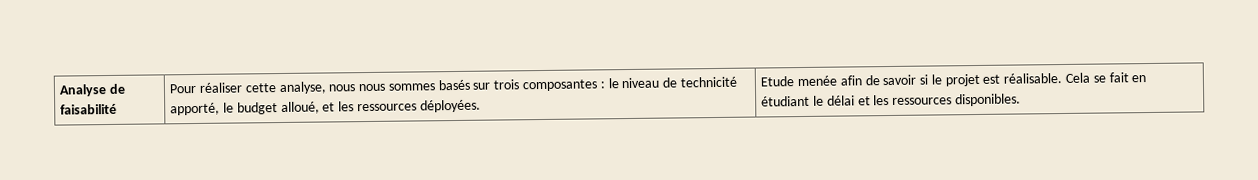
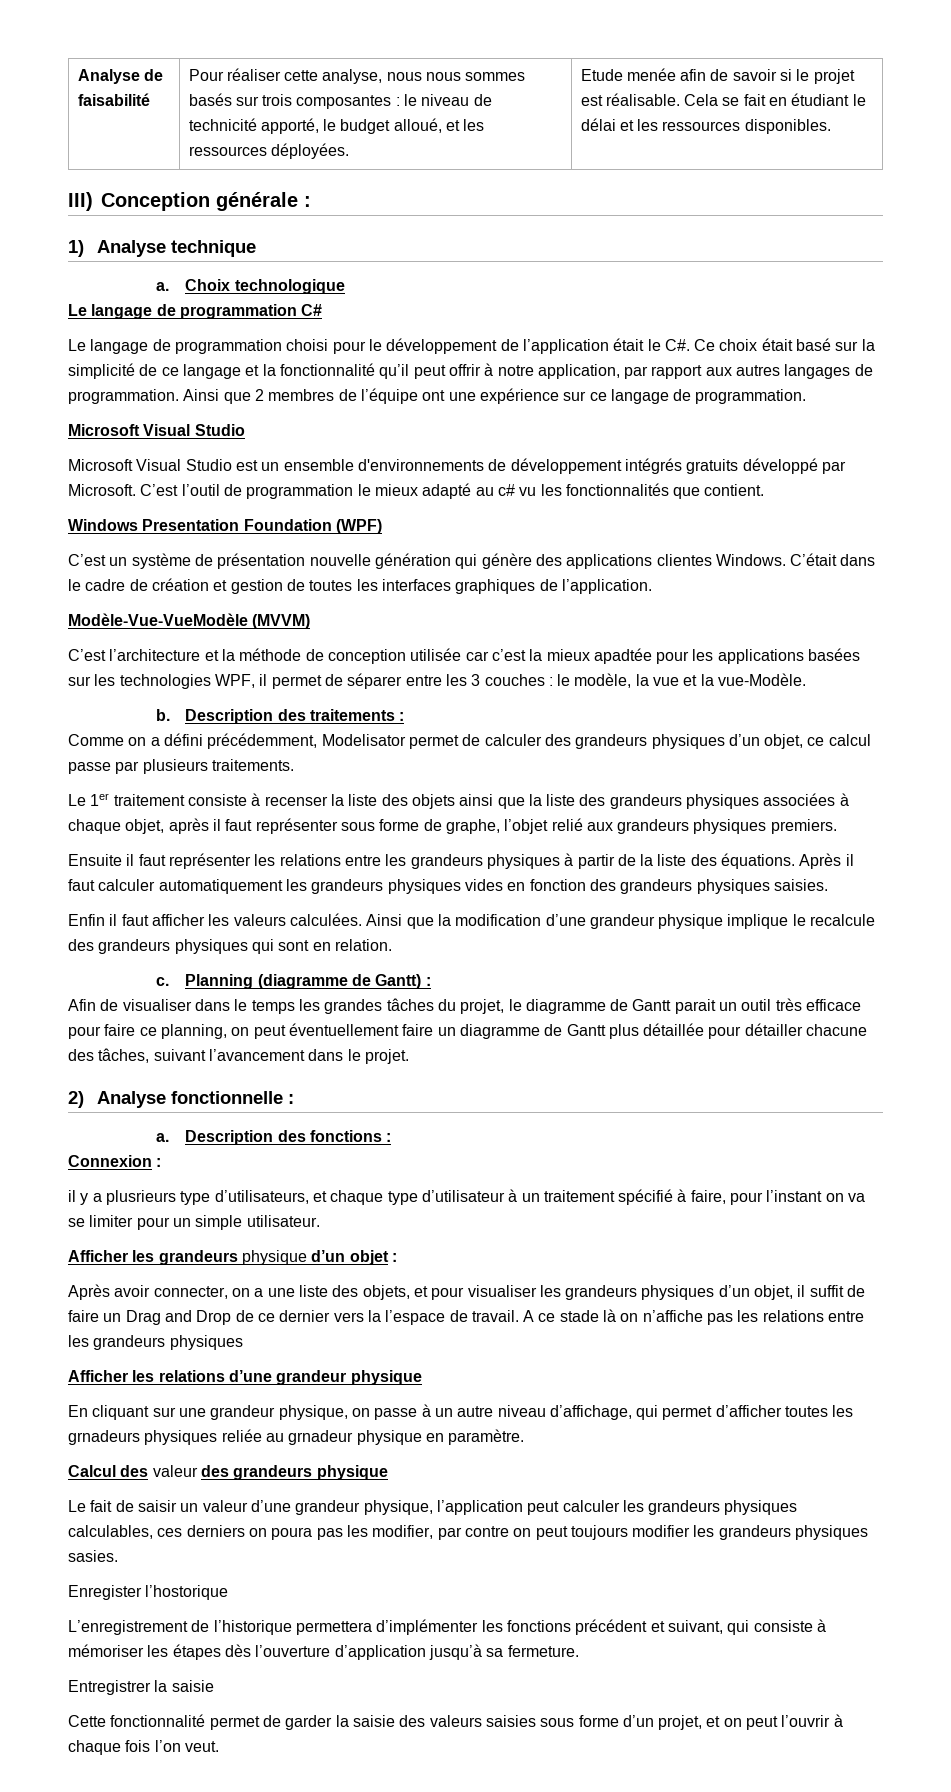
+ III) Conception générale :
+ 1) Analyse technique
+ a. Choix technologique
+ Le langage de programmation C#
+ Le langage de programmation choisi pour le développement de l’application était le C#. Ce choix était basé sur la simplicité de ce langage et la fonctionnalité qu’il peut offrir à notre application, par rapport aux autres langages de programmation. Ainsi que 2 membres de l’équipe ont une expérience sur ce langage de programmation.
+ Microsoft Visual Studio
+ Microsoft Visual Studio est un ensemble d'environnements de développement intégrés gratuits développé par Microsoft. C’est l’outil de programmation le mieux adapté au c# vu les fonctionnalités que contient.
+ Windows Presentation Foundation (WPF)
+ C’est un système de présentation nouvelle génération qui génère des applications clientes Windows. C’était dans le cadre de création et gestion de toutes les interfaces graphiques de l’application.
+ Modèle-Vue-VueModèle (MVVM)
+ C’est l’architecture et la méthode de conception utilisée car c’est la mieux apadtée pour les applications basées sur les technologies WPF, il permet de séparer entre les 3 couches : le modèle, la vue et la vue-Modèle.
+ b. Description des traitements :
+ Comme on a défini précédemment, Modelisator permet de calculer des grandeurs physiques d’un objet, ce calcul passe par plusieurs traitements.
+ Le 1er traitement consiste à recenser la liste des objets ainsi que la liste des grandeurs physiques associées à chaque objet, après il faut représenter sous forme de graphe, l’objet relié aux grandeurs physiques premiers.
+ Ensuite il faut représenter les relations entre les grandeurs physiques à partir de la liste des équations. Après il faut calculer automatiquement les grandeurs physiques vides en fonction des grandeurs physiques saisies.
+ Enfin il faut afficher les valeurs calculées. Ainsi que la modification d’une grandeur physique implique le recalcule des grandeurs physiques qui sont en relation.
+ c. Planning (diagramme de Gantt) :
+ Afin de visualiser dans le temps les grandes tâches du projet, le diagramme de Gantt parait un outil très efficace pour faire ce planning, on peut éventuellement faire un diagramme de Gantt plus détaillée pour détailler chacune des tâches, suivant l’avancement dans le projet.
+ 2) Analyse fonctionnelle :
+ a. Description des fonctions :
+ Connexion :
+ il y a plusrieurs type d’utilisateurs, et chaque type d’utilisateur à un traitement spécifié à faire, pour l’instant on va se limiter pour un simple utilisateur.
+ Afficher les grandeurs physique d’un objet :
+ Après avoir connecter, on a une liste des objets, et pour visualiser les grandeurs physiques d’un objet, il suffit de faire un Drag and Drop de ce dernier vers la l’espace de travail. A ce stade là on n’affiche pas les relations entre les grandeurs physiques
+ Afficher les relations d’une grandeur physique
+ En cliquant sur une grandeur physique, on passe à un autre niveau d’affichage, qui permet d’afficher toutes les grnadeurs physiques reliée au grnadeur physique en paramètre.
+ Calcul des valeur des grandeurs physique
+ Le fait de saisir un valeur d’une grandeur physique, l’application peut calculer les grandeurs physiques calculables, ces derniers on poura pas les modifier, par contre on peut toujours modifier les grandeurs physiques sasies.
+ Enregister l’hostorique
+ L’enregistrement de l’historique permettera d’implémenter les fonctions précédent et suivant, qui consiste à mémoriser les étapes dès l’ouverture d’application jusqu’à sa fermeture.
+ Entregistrer la saisie
+ Cette fonctionnalité permet de garder la saisie des valeurs saisies sous forme d’un projet, et on peut l’ouvrir à chaque fois l’on veut.

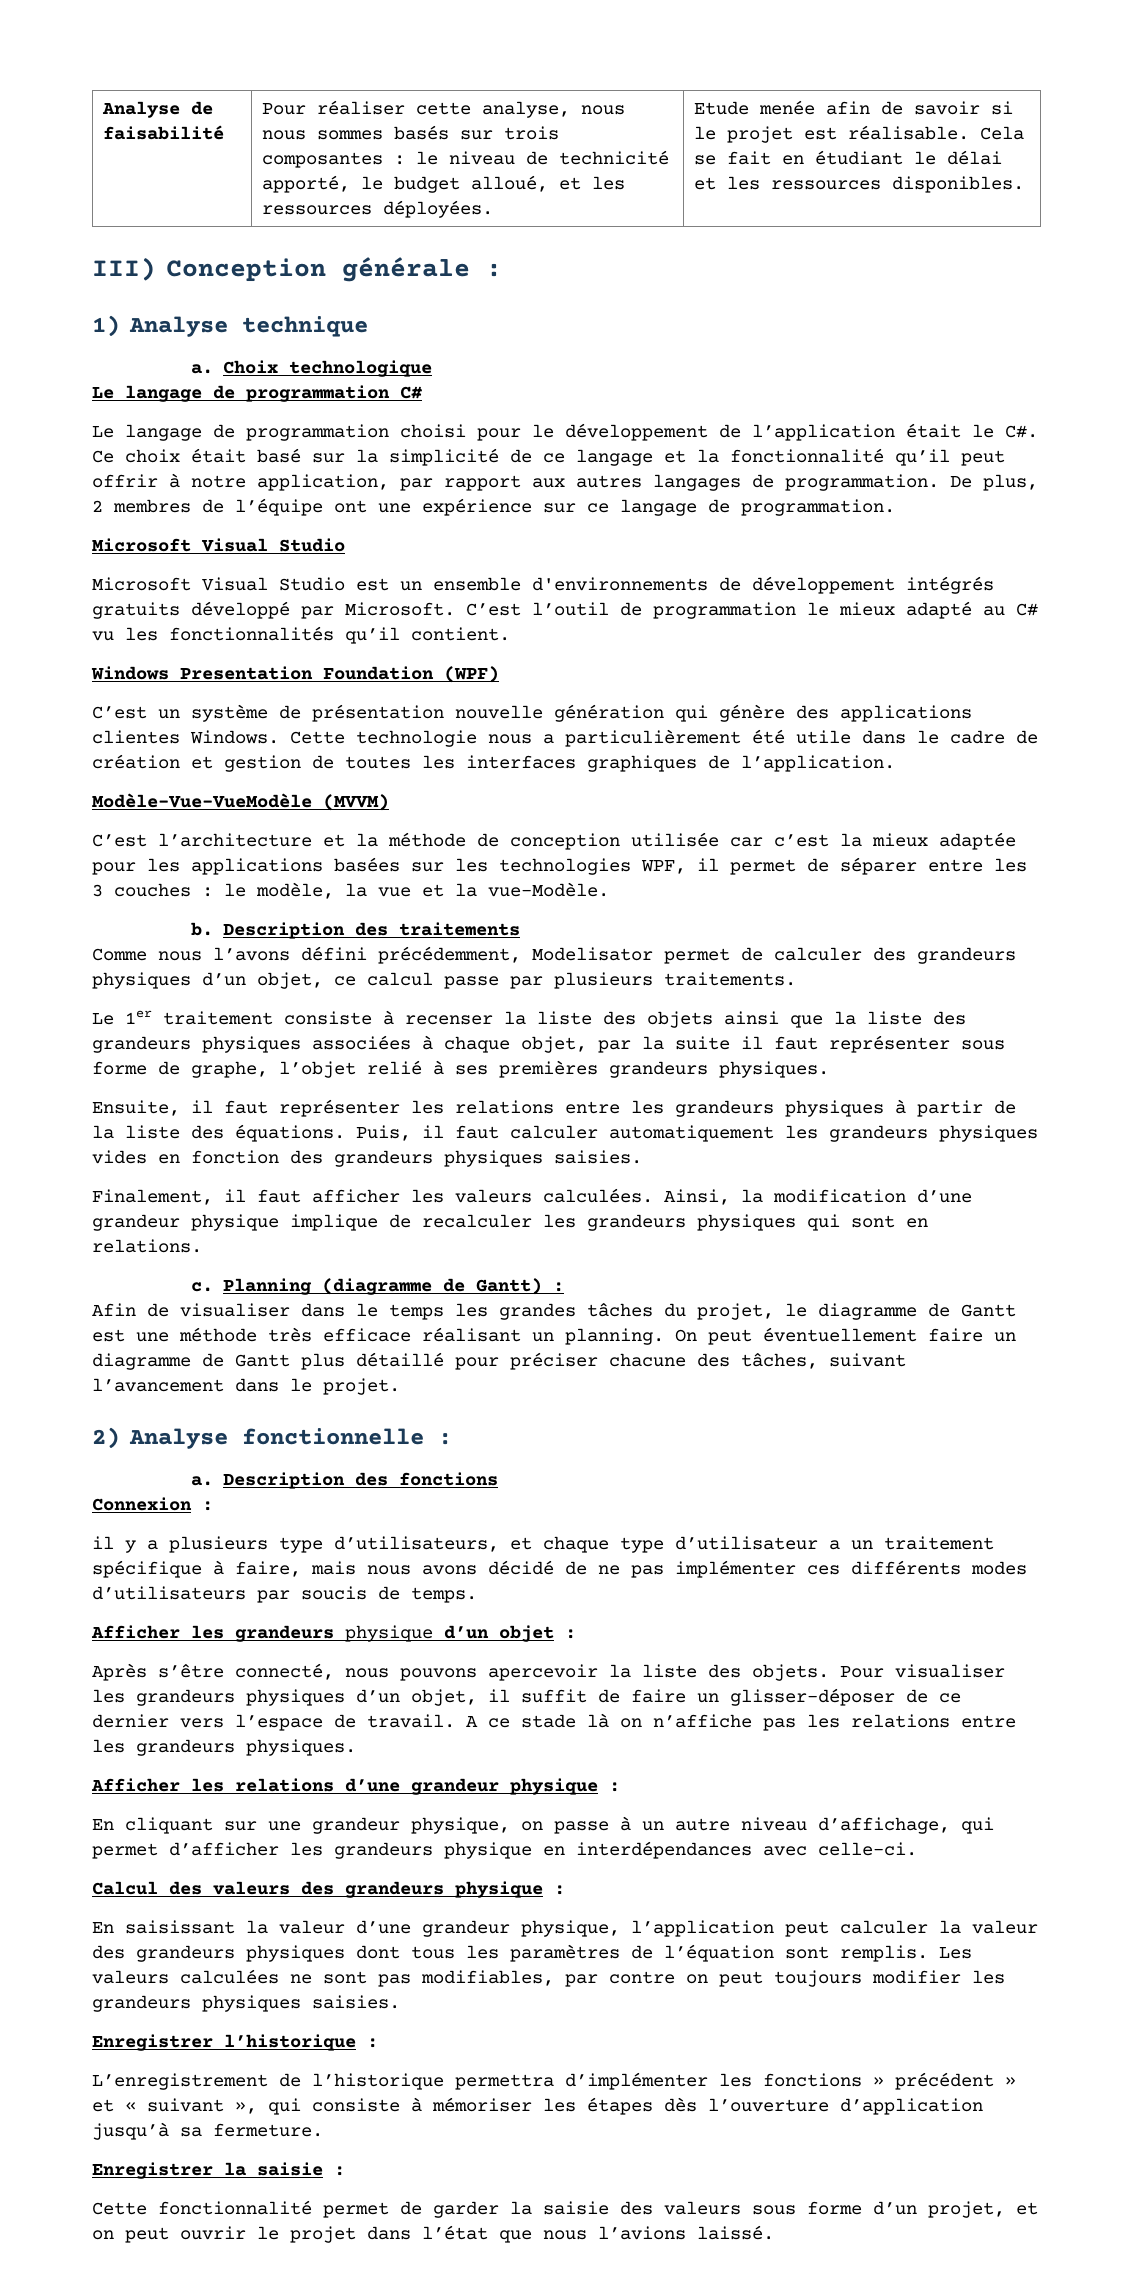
- Ainsi que 2 membres de l’équipe ont une expérience sur ce langage de programmation.
+ De plus, 2 membres de l’équipe ont une expérience sur ce langage de programmation.
- C’est l’outil de programmation le mieux adapté au c# vu les fonctionnalités que contient.
+ C’est l’outil de programmation le mieux adapté au C# vu les fonctionnalités qu’il contient.
- C’était dans le cadre de création et gestion de toutes les interfaces graphiques de l’application.
+ Cette technologie nous a particulièrement été utile dans le cadre de création et gestion de toutes les interfaces graphiques de l’application.
- C’est l’architecture et la méthode de conception utilisée car c’est la mieux apadtée pour les applications basées sur les technologies WPF, il permet de séparer entre les 3 couches : le modèle, la vue et la vue-Modèle.
+ C’est l’architecture et la méthode de conception utilisée car c’est la mieux adaptée pour les applications basées sur les technologies WPF, il permet de séparer entre les 3 couches : le modèle, la vue et la vue-Modèle.
- Description des traitements :
+ Description des traitements
- Comme on a défini précédemment, Modelisator permet de calculer des grandeurs physiques d’un objet, ce calcul passe par plusieurs traitements.
+ Comme nous l’avons défini précédemment, Modelisator permet de calculer des grandeurs physiques d’un objet, ce calcul passe par plusieurs traitements.
- Le 1er traitement consiste à recenser la liste des objets ainsi que la liste des grandeurs physiques associées à chaque objet, après il faut représenter sous forme de graphe, l’objet relié aux grandeurs physiques premiers.
- Ensuite il faut représenter les relations entre les grandeurs physiques à partir de la liste des équations.
+ Le 1er traitement consiste à recenser la liste des objets ainsi que la liste des grandeurs physiques associées à chaque objet, par la suite il faut représenter sous forme de graphe, l’objet relié à ses premières grandeurs physiques.
+ Ensuite, il faut représenter les relations entre les grandeurs physiques à partir de la liste des équations.
- Après il faut calculer automatiquement les grandeurs physiques vides en fonction des grandeurs physiques saisies.
+ Puis, il faut calculer automatiquement les grandeurs physiques vides en fonction des grandeurs physiques saisies.
- Enfin il faut afficher les valeurs calculées.
+ Finalement, il faut afficher les valeurs calculées.
- Ainsi que la modification d’une grandeur physique implique le recalcule des grandeurs physiques qui sont en relation.
+ Ainsi, la modification d’une grandeur physique implique de recalculer les grandeurs physiques qui sont en relations.
- Afin de visualiser dans le temps les grandes tâches du projet, le diagramme de Gantt parait un outil très efficace pour faire ce planning, on peut éventuellement faire un diagramme de Gantt plus détaillée pour détailler chacune des tâches, suivant l’avancement dans le projet.
+ Afin de visualiser dans le temps les grandes tâches du projet, le diagramme de Gantt est une méthode très efficace réalisant un planning. On peut éventuellement faire un diagramme de Gantt plus détaillé pour préciser chacune des tâches, suivant l’avancement dans le projet.
- Description des fonctions :
+ Description des fonctions
- il y a plusrieurs type d’utilisateurs, et chaque type d’utilisateur à un traitement spécifié à faire, pour l’instant on va se limiter pour un simple utilisateur.
+ il y a plusieurs type d’utilisateurs, et chaque type d’utilisateur a un traitement spécifique à faire, mais nous avons décidé de ne pas implémenter ces différents modes d’utilisateurs par soucis de temps.
- Après avoir connecter, on a une liste des objets, et pour visualiser les grandeurs physiques d’un objet, il suffit de faire un Drag and Drop de ce dernier vers la l’espace de travail.
+ Après s’être connecté, nous pouvons apercevoir la liste des objets. Pour visualiser les grandeurs physiques d’un objet, il suffit de faire un glisser-déposer de ce dernier vers l’espace de travail.
- A ce stade là on n’affiche pas les relations entre les grandeurs physiques
+ A ce stade là on n’affiche pas les relations entre les grandeurs physiques.
- Afficher les relations d’une grandeur physique
+ Afficher les relations d’une grandeur physique :
- En cliquant sur une grandeur physique, on passe à un autre niveau d’affichage, qui permet d’afficher toutes les grnadeurs physiques reliée au grnadeur physique en paramètre.
+ En cliquant sur une grandeur physique, on passe à un autre niveau d’affichage, qui permet d’afficher les grandeurs physique en interdépendances avec celle-ci.
- Calcul des valeur des grandeurs physique
- Le fait de saisir un valeur d’une grandeur physique, l’application peut calculer les grandeurs physiques calculables, ces derniers on poura pas les modifier, par contre on peut toujours modifier les grandeurs physiques sasies.
- Enregister l’hostorique
+ Calcul des valeurs des grandeurs physique :
+ En saisissant la valeur d’une grandeur physique, l’application peut calculer la valeur des grandeurs physiques dont tous les paramètres de l’équation sont remplis. Les valeurs calculées ne sont pas modifiables, par contre on peut toujours modifier les grandeurs physiques saisies.
+ Enregistrer l’historique :
- L’enregistrement de l’historique permettera d’implémenter les fonctions précédent et suivant, qui consiste à mémoriser les étapes dès l’ouverture d’application jusqu’à sa fermeture.
+ L’enregistrement de l’historique permettra d’implémenter les fonctions » précédent » et « suivant », qui consiste à mémoriser les étapes dès l’ouverture d’application jusqu’à sa fermeture.
- Entregistrer la saisie
+ Enregistrer la saisie :
- Cette fonctionnalité permet de garder la saisie des valeurs saisies sous forme d’un projet, et on peut l’ouvrir à chaque fois l’on veut.
+ Cette fonctionnalité permet de garder la saisie des valeurs sous forme d’un projet, et on peut ouvrir le projet dans l’état que nous l’avions laissé.

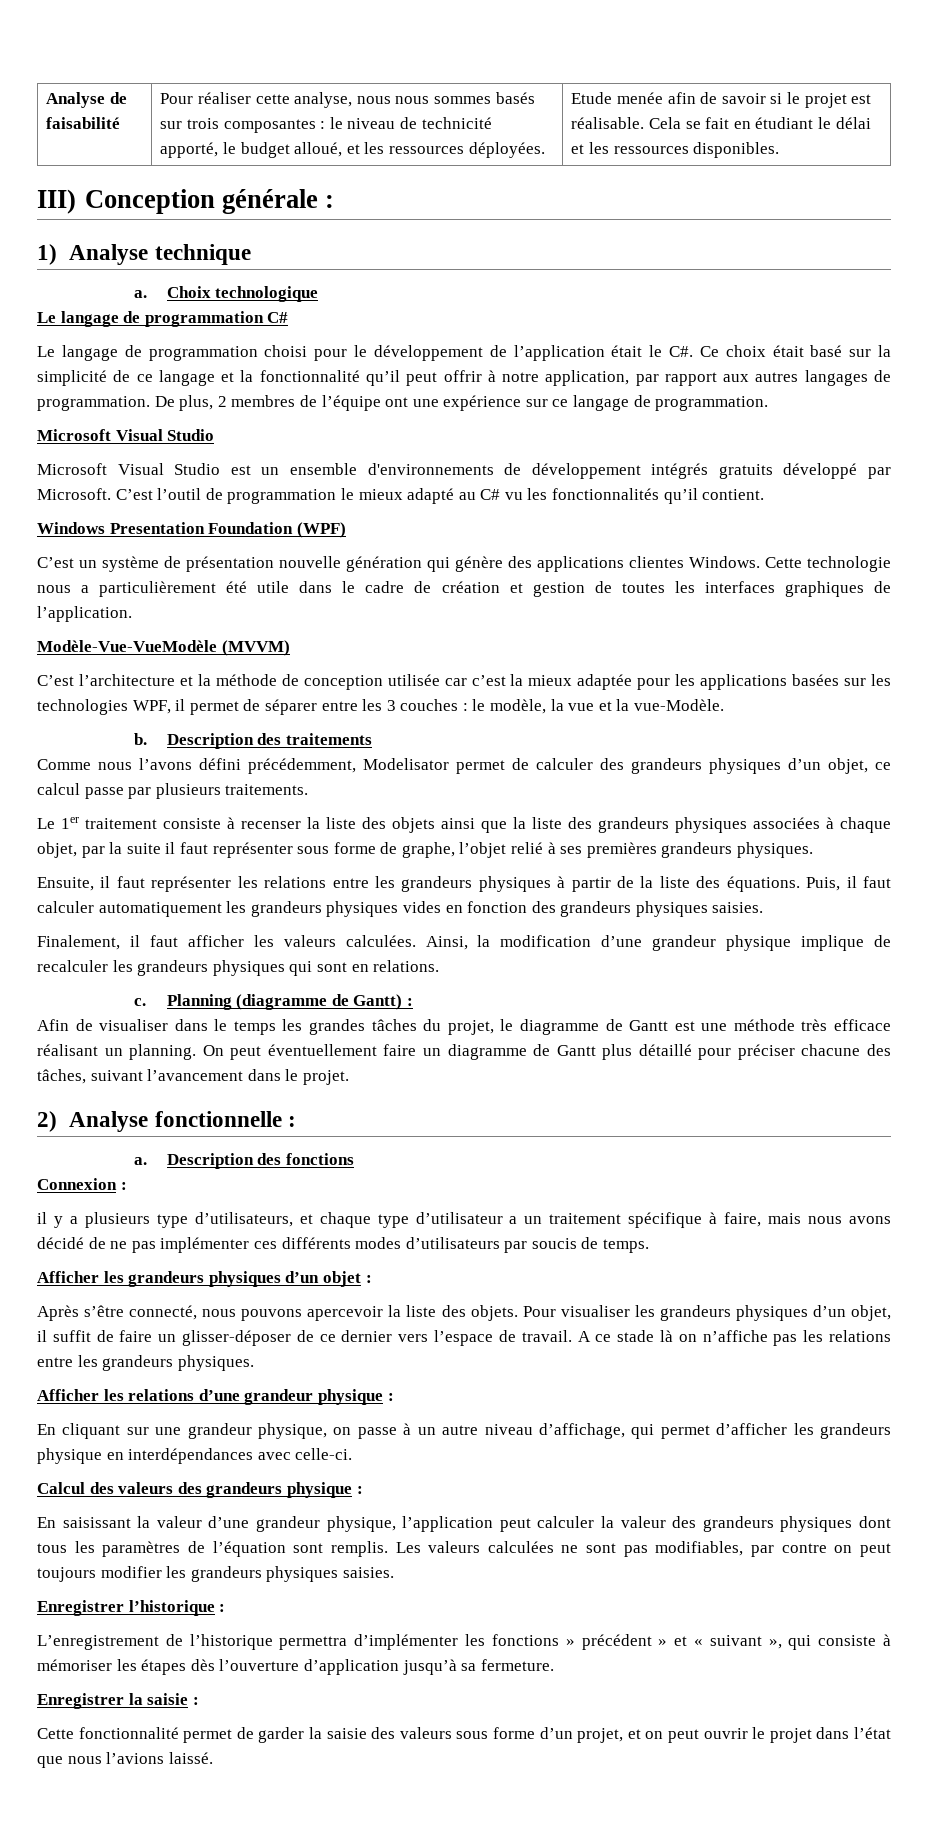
- Afficher les grandeurs physique d’un objet :
+ Afficher les grandeurs physiques d’un objet :

